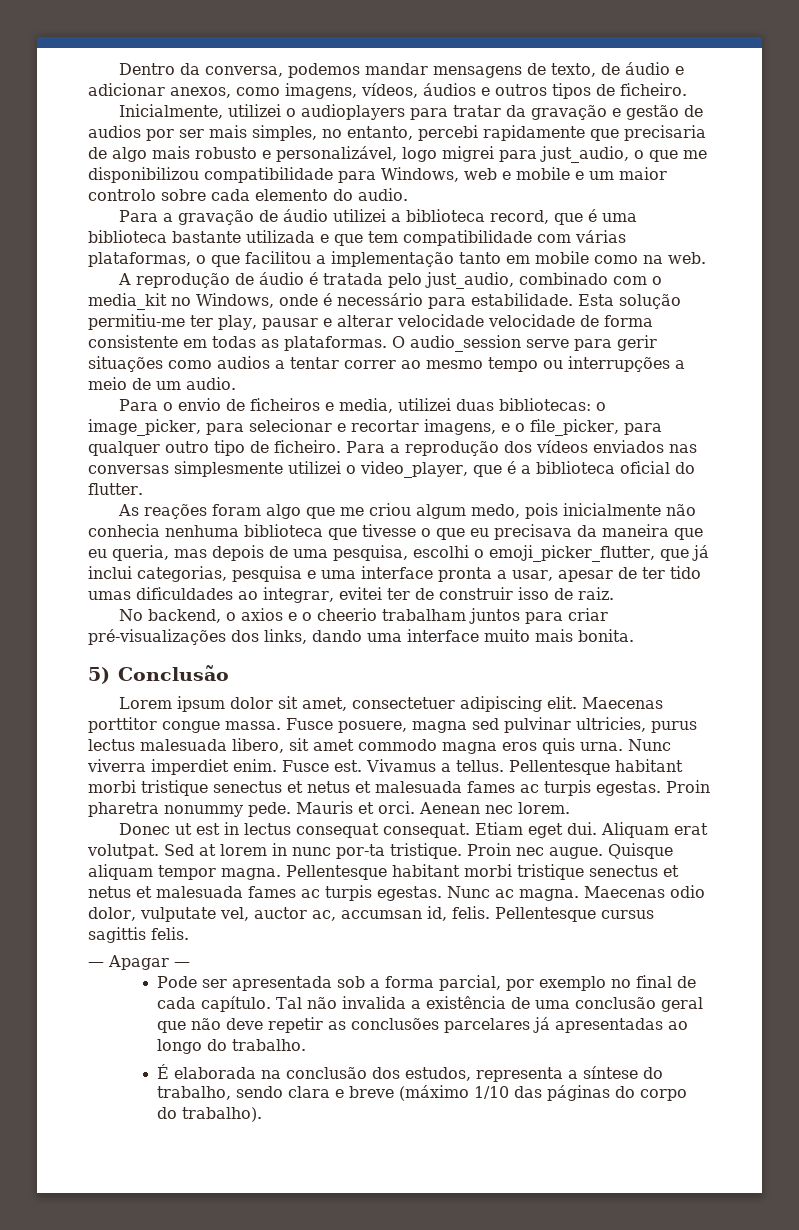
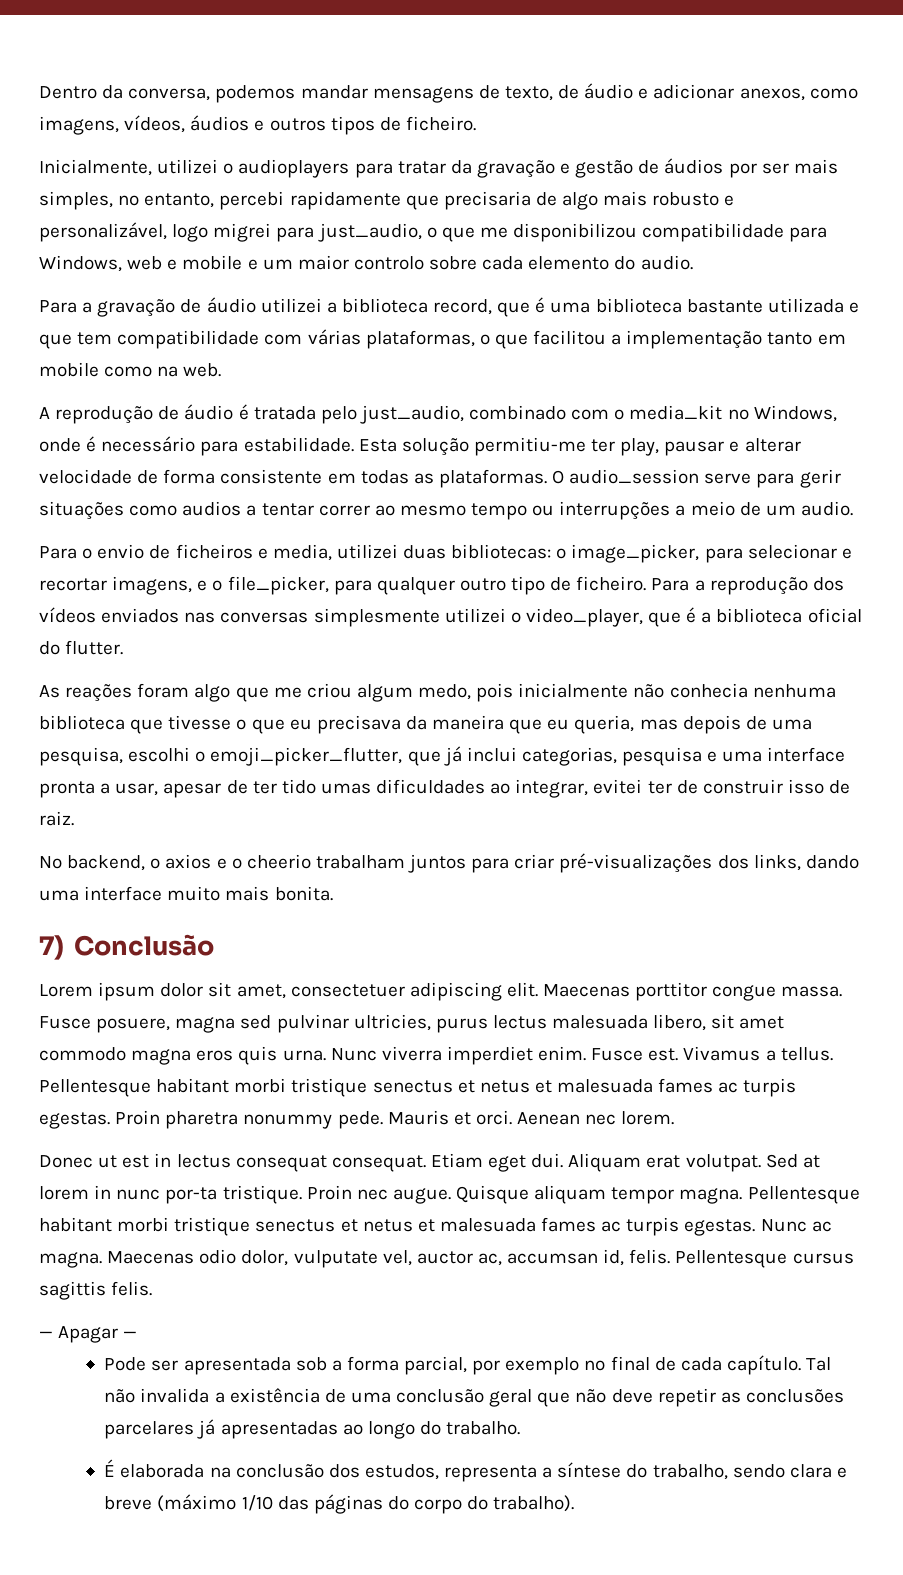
- Inicialmente, utilizei o audioplayers para tratar da gravação e gestão de audios por ser mais simples, no entanto, percebi rapidamente que precisaria de algo mais robusto e personalizável, logo migrei para just_audio, o que me disponibilizou compatibilidade para Windows, web e mobile e um maior controlo sobre cada elemento do audio.
+ Inicialmente, utilizei o audioplayers para tratar da gravação e gestão de áudios por ser mais simples, no entanto, percebi rapidamente que precisaria de algo mais robusto e personalizável, logo migrei para just_audio, o que me disponibilizou compatibilidade para Windows, web e mobile e um maior controlo sobre cada elemento do audio.
- Esta solução permitiu-me ter play, pausar e alterar velocidade velocidade de forma consistente em todas as plataformas.
+ Esta solução permitiu-me ter play, pausar e alterar velocidade de forma consistente em todas as plataformas.
- 5) Conclusão
+ 7) Conclusão

